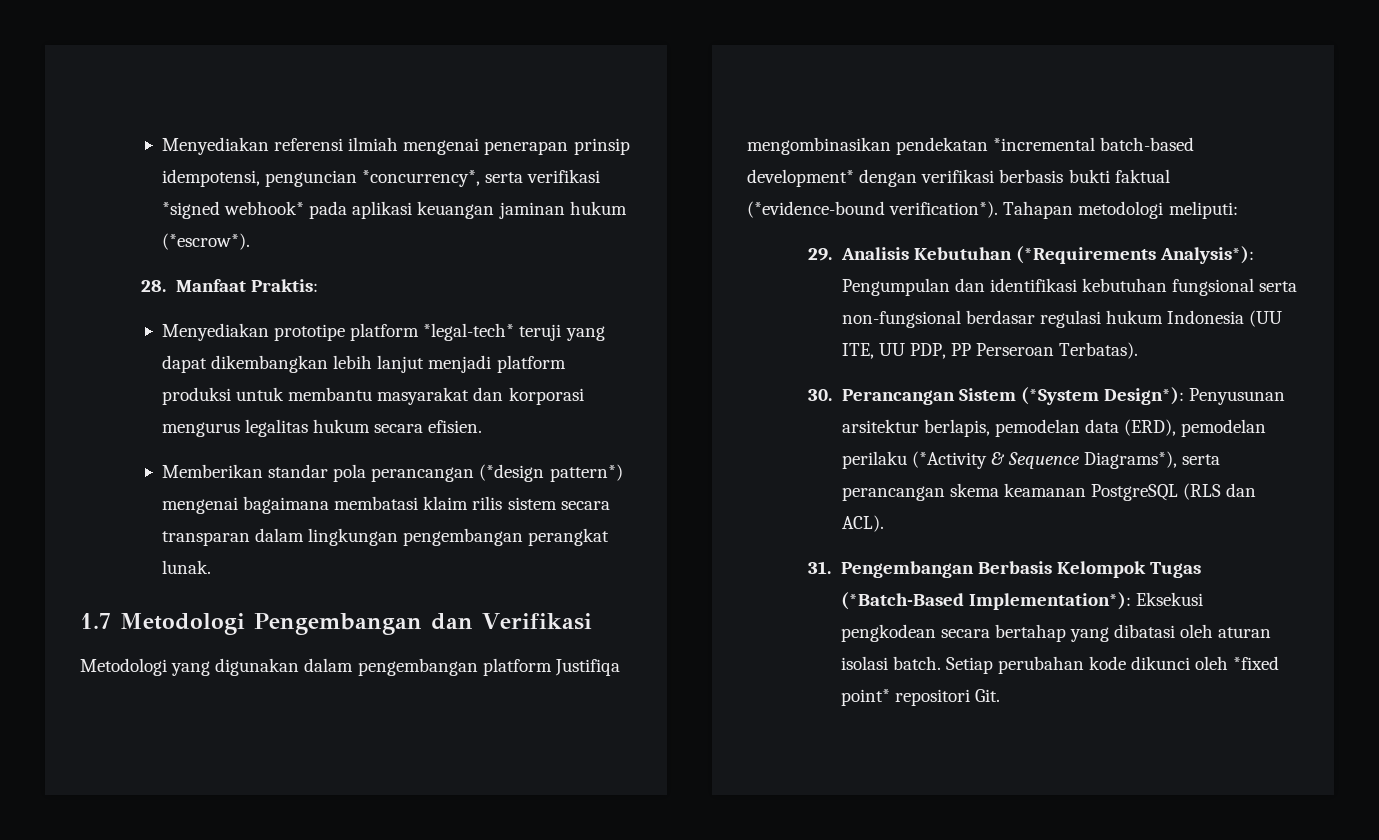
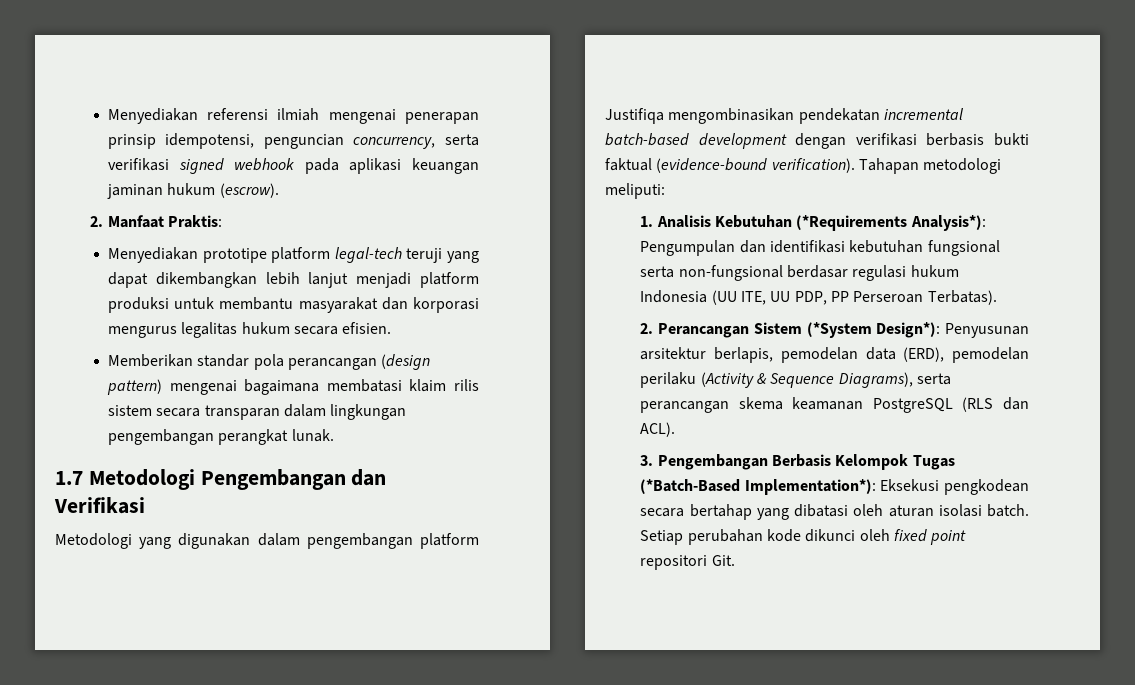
- Menyediakan referensi ilmiah mengenai penerapan prinsip idempotensi, penguncian *concurrency*, serta verifikasi *signed webhook* pada aplikasi keuangan jaminan hukum (*escrow*).
- 28. Manfaat Praktis:
+ Menyediakan referensi ilmiah mengenai penerapan prinsip idempotensi, penguncian concurrency, serta verifikasi signed webhook pada aplikasi keuangan jaminan hukum (escrow).
+ 2. Manfaat Praktis:
- Menyediakan prototipe platform *legal-tech* teruji yang dapat dikembangkan lebih lanjut menjadi platform produksi untuk membantu masyarakat dan korporasi mengurus legalitas hukum secara efisien.
+ Menyediakan prototipe platform legal-tech teruji yang dapat dikembangkan lebih lanjut menjadi platform produksi untuk membantu masyarakat dan korporasi mengurus legalitas hukum secara efisien.
- Memberikan standar pola perancangan (*design pattern*) mengenai bagaimana membatasi klaim rilis sistem secara transparan dalam lingkungan pengembangan perangkat lunak.
+ Memberikan standar pola perancangan (design pattern) mengenai bagaimana membatasi klaim rilis sistem secara transparan dalam lingkungan pengembangan perangkat lunak.
- Metodologi yang digunakan dalam pengembangan platform Justifiqa mengombinasikan pendekatan *incremental batch-based development* dengan verifikasi berbasis bukti faktual (*evidence-bound verification*).
+ Metodologi yang digunakan dalam pengembangan platform Justifiqa mengombinasikan pendekatan incremental batch-based development dengan verifikasi berbasis bukti faktual (evidence-bound verification).
- 29. Analisis Kebutuhan (*Requirements Analysis*): Pengumpulan dan identifikasi kebutuhan fungsional serta non-fungsional berdasar regulasi hukum Indonesia (UU ITE, UU PDP, PP Perseroan Terbatas).
+ 1. Analisis Kebutuhan (*Requirements Analysis*): Pengumpulan dan identifikasi kebutuhan fungsional serta non-fungsional berdasar regulasi hukum Indonesia (UU ITE, UU PDP, PP Perseroan Terbatas).
- 30. Perancangan Sistem (*System Design*): Penyusunan arsitektur berlapis, pemodelan data (ERD), pemodelan perilaku (*Activity & Sequence Diagrams*), serta perancangan skema keamanan PostgreSQL (RLS dan ACL).
+ 2. Perancangan Sistem (*System Design*): Penyusunan arsitektur berlapis, pemodelan data (ERD), pemodelan perilaku (Activity & Sequence Diagrams), serta perancangan skema keamanan PostgreSQL (RLS dan ACL).
- 31. Pengembangan Berbasis Kelompok Tugas (*Batch-Based Implementation*): Eksekusi pengkodean secara bertahap yang dibatasi oleh aturan isolasi batch.
+ 3. Pengembangan Berbasis Kelompok Tugas (*Batch-Based Implementation*): Eksekusi pengkodean secara bertahap yang dibatasi oleh aturan isolasi batch.
- Setiap perubahan kode dikunci oleh *fixed point* repositori Git.
+ Setiap perubahan kode dikunci oleh fixed point repositori Git.

